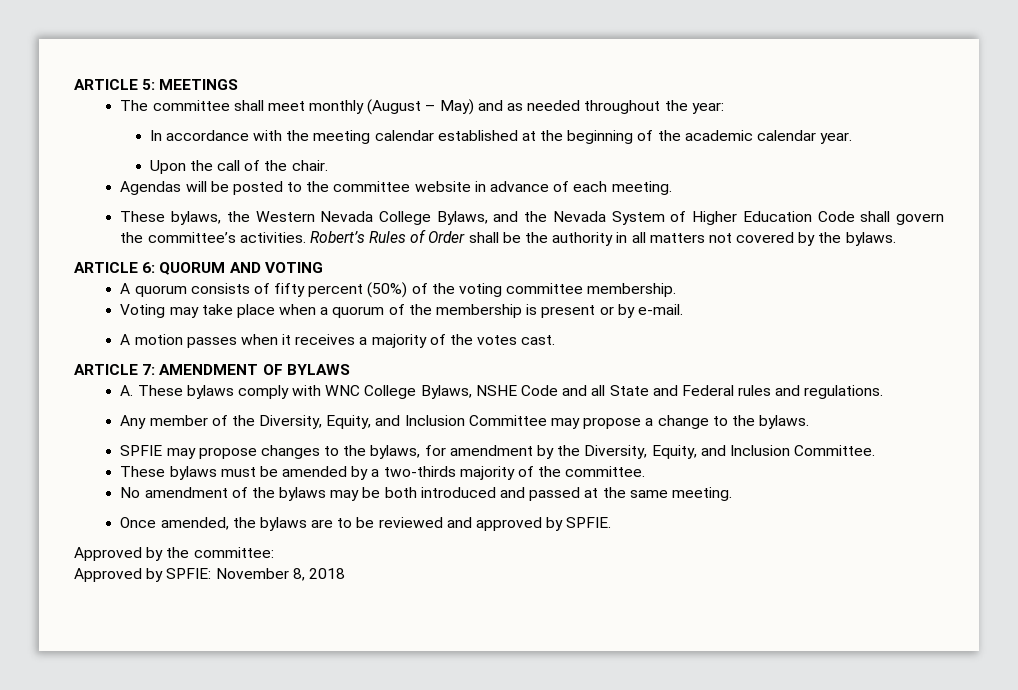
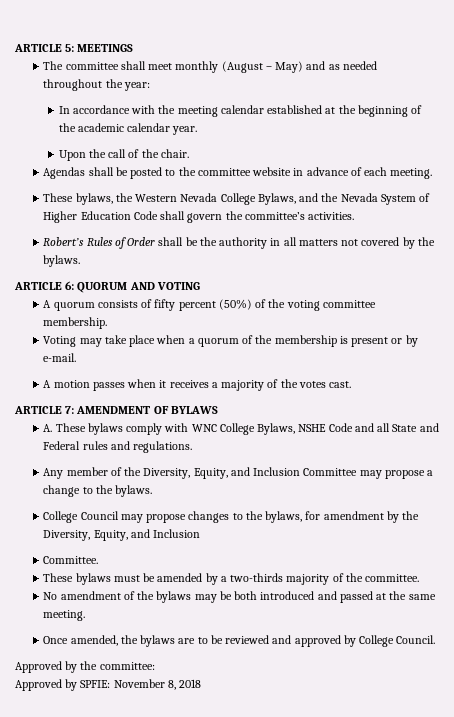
- Agendas will be posted to the committee website in advance of each meeting.
+ Agendas shall be posted to the committee website in advance of each meeting.
- These bylaws, the Western Nevada College Bylaws, and the Nevada System of Higher Education Code shall govern the committee’s activities. Robert’s Rules of Order shall be the authority in all matters not covered by the bylaws.
+ These bylaws, the Western Nevada College Bylaws, and the Nevada System of Higher Education Code shall govern the committee’s activities.
+ Robert’s Rules of Order shall be the authority in all matters not covered by the bylaws.
- SPFIE may propose changes to the bylaws, for amendment by the Diversity, Equity, and Inclusion Committee.
+ College Council may propose changes to the bylaws, for amendment by the Diversity, Equity, and Inclusion
+ Committee.
- Once amended, the bylaws are to be reviewed and approved by SPFIE.
+ Once amended, the bylaws are to be reviewed and approved by College Council.

